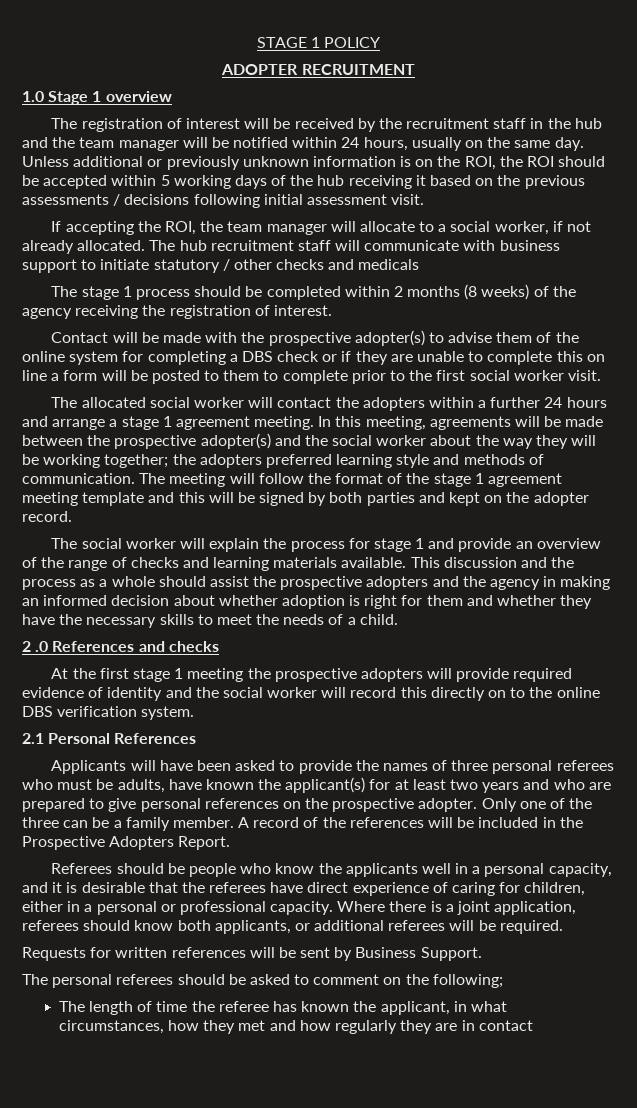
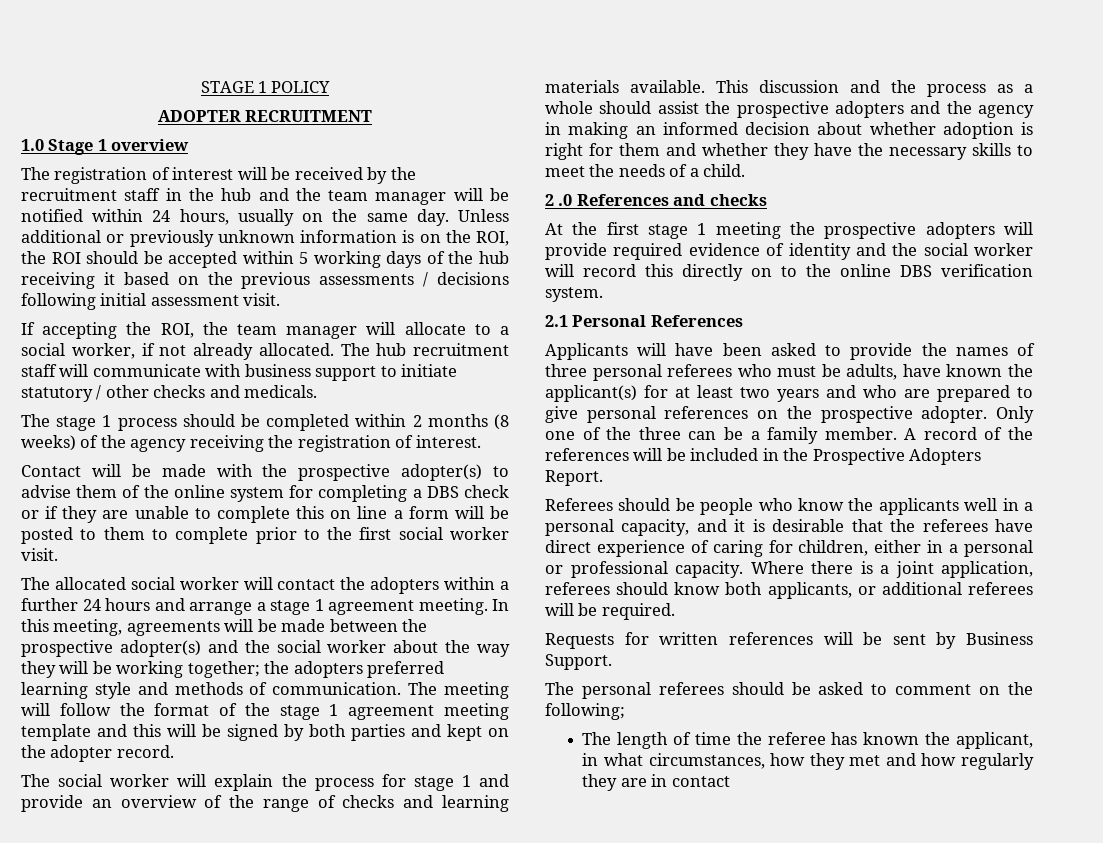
- The hub recruitment staff will communicate with business support to initiate statutory / other checks and medicals
+ The hub recruitment staff will communicate with business support to initiate statutory / other checks and medicals.

